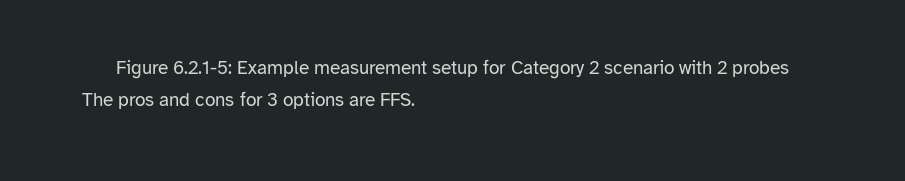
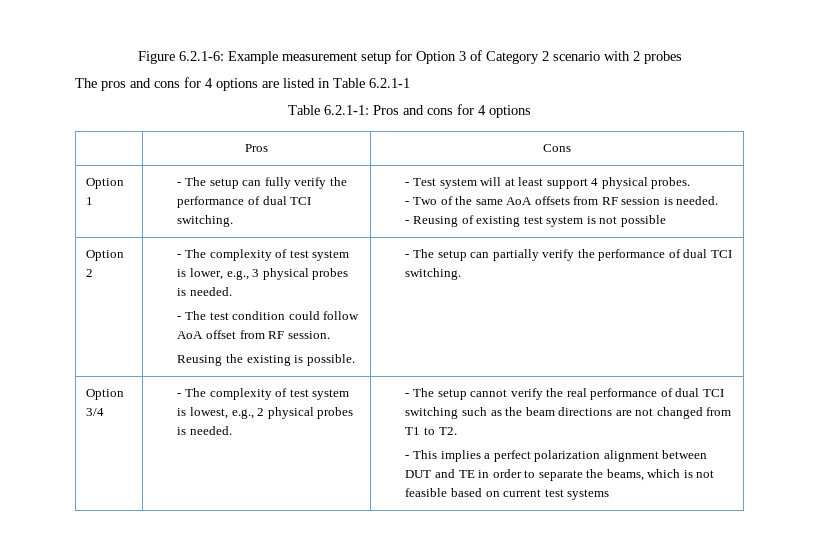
- Figure 6.2.1-5: Example measurement setup for Category 2 scenario with 2 probes
+ Figure 6.2.1-6: Example measurement setup for Option 3 of Category 2 scenario with 2 probes
- The pros and cons for 3 options are FFS.
+ The pros and cons for 4 options are listed in Table 6.2.1-1
+ Table 6.2.1-1: Pros and cons for 4 options
+ | Pros | Cons
+ Option 1 | - The setup can fully verify the performance of dual TCI switching. | - Test system will at least support 4 physical probes.
+ - Two of the same AoA offsets from RF session is needed.
+ - Reusing of existing test system is not possible
+ Option 2 | - The complexity of test system is lower, e.g., 3 physical probes is needed.
+ - The test condition could follow AoA offset from RF session.
+ Reusing the existing is possible. | - The setup can partially verify the performance of dual TCI switching.
+ Option 3/4 | - The complexity of test system is lowest, e.g., 2 physical probes is needed. | - The setup cannot verify the real performance of dual TCI switching such as the beam directions are not changed from T1 to T2.
+ - This implies a perfect polarization alignment between DUT and TE in order to separate the beams, which is not feasible based on current test systems

